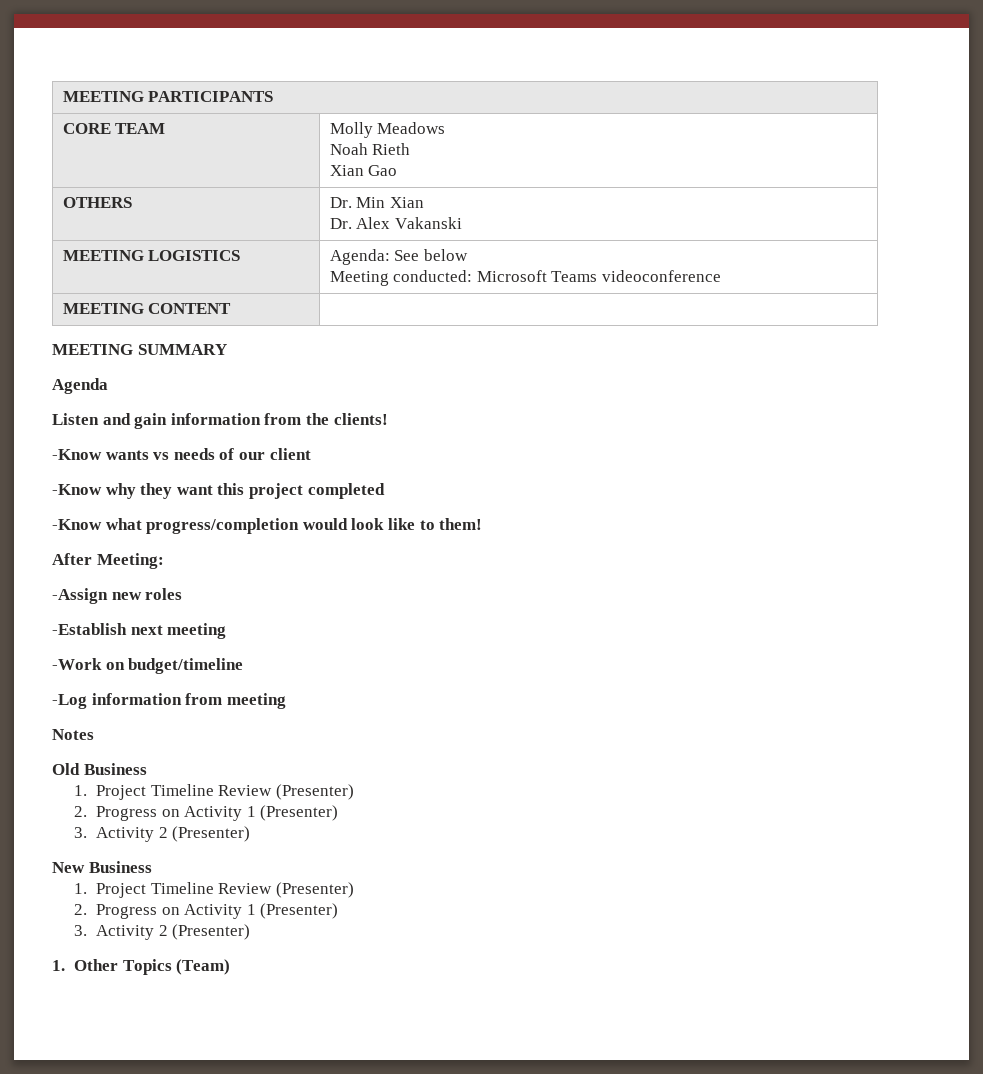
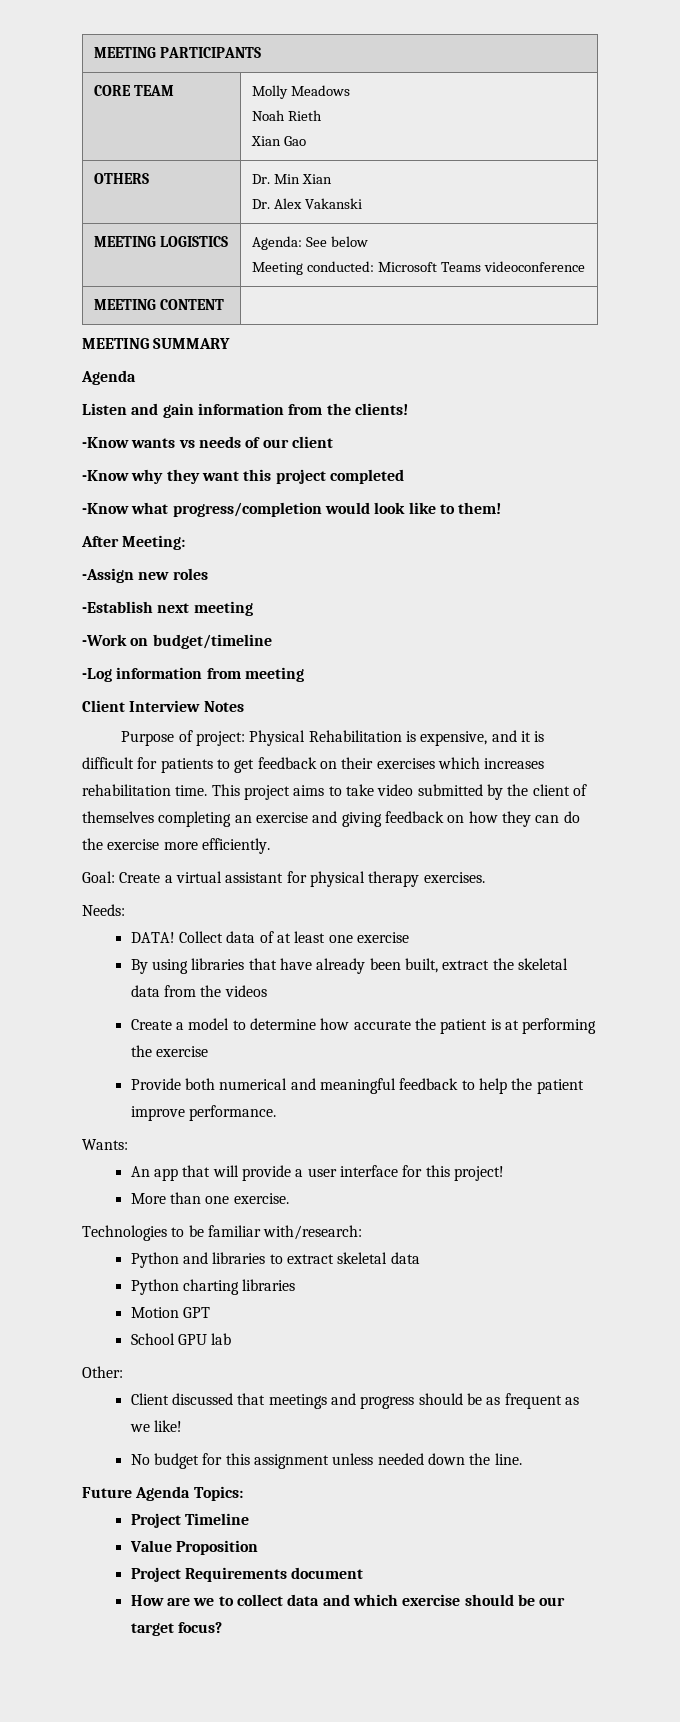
- Notes
+ Client Interview Notes
- Old Business
- 1. Project Timeline Review (Presenter)
- 2. Progress on Activity 1 (Presenter)
- 3. Activity 2 (Presenter)
- New Business
- 1. Project Timeline Review (Presenter)
- 2. Progress on Activity 1 (Presenter)
- 3. Activity 2 (Presenter)
- 1. Other Topics (Team)
+ Purpose of project: Physical Rehabilitation is expensive, and it is difficult for patients to get feedback on their exercises which increases rehabilitation time. This project aims to take video submitted by the client of themselves completing an exercise and giving feedback on how they can do the exercise more efficiently.
+ Goal: Create a virtual assistant for physical therapy exercises.
+ Needs:
+ DATA! Collect data of at least one exercise
+ By using libraries that have already been built, extract the skeletal data from the videos
+ Create a model to determine how accurate the patient is at performing the exercise
+ Provide both numerical and meaningful feedback to help the patient improve performance.
+ Wants:
+ An app that will provide a user interface for this project!
+ More than one exercise.
+ Technologies to be familiar with/research:
+ Python and libraries to extract skeletal data
+ Python charting libraries
+ Motion GPT
+ School GPU lab
+ Other:
+ Client discussed that meetings and progress should be as frequent as we like!
+ No budget for this assignment unless needed down the line.
+ Future Agenda Topics:
+ Project Timeline
+ Value Proposition
+ Project Requirements document
+ How are we to collect data and which exercise should be our target focus?

